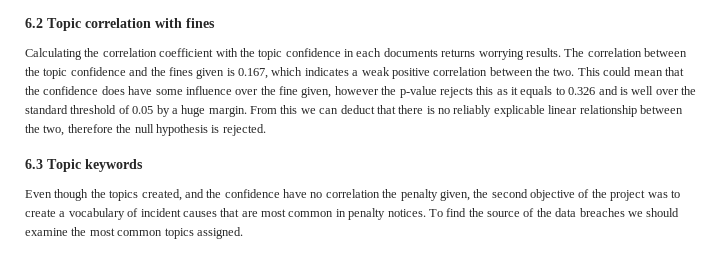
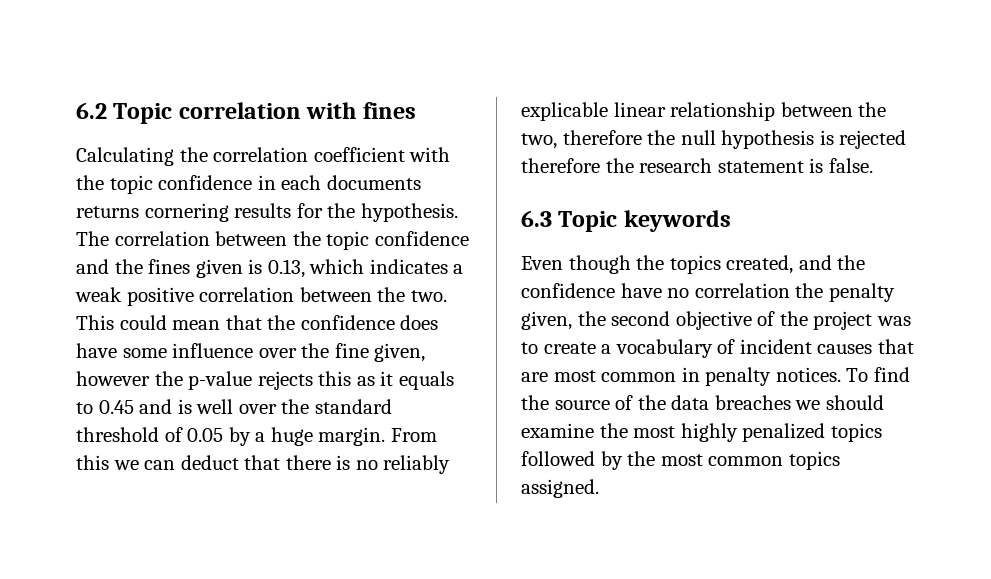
- Calculating the correlation coefficient with the topic confidence in each documents returns worrying results.
+ Calculating the correlation coefficient with the topic confidence in each documents returns cornering results for the hypothesis.
- The correlation between the topic confidence and the fines given is 0.167, which indicates a weak positive correlation between the two.
+ The correlation between the topic confidence and the fines given is 0.13, which indicates a weak positive correlation between the two.
- This could mean that the confidence does have some influence over the fine given, however the p-value rejects this as it equals to 0.326 and is well over the standard threshold of 0.05 by a huge margin.
+ This could mean that the confidence does have some influence over the fine given, however the p-value rejects this as it equals to 0.45 and is well over the standard threshold of 0.05 by a huge margin.
- From this we can deduct that there is no reliably explicable linear relationship between the two, therefore the null hypothesis is rejected.
+ From this we can deduct that there is no reliably explicable linear relationship between the two, therefore the null hypothesis is rejected therefore the research statement is false.
- To find the source of the data breaches we should examine the most common topics assigned.
+ To find the source of the data breaches we should examine the most highly penalized topics followed by the most common topics assigned.

